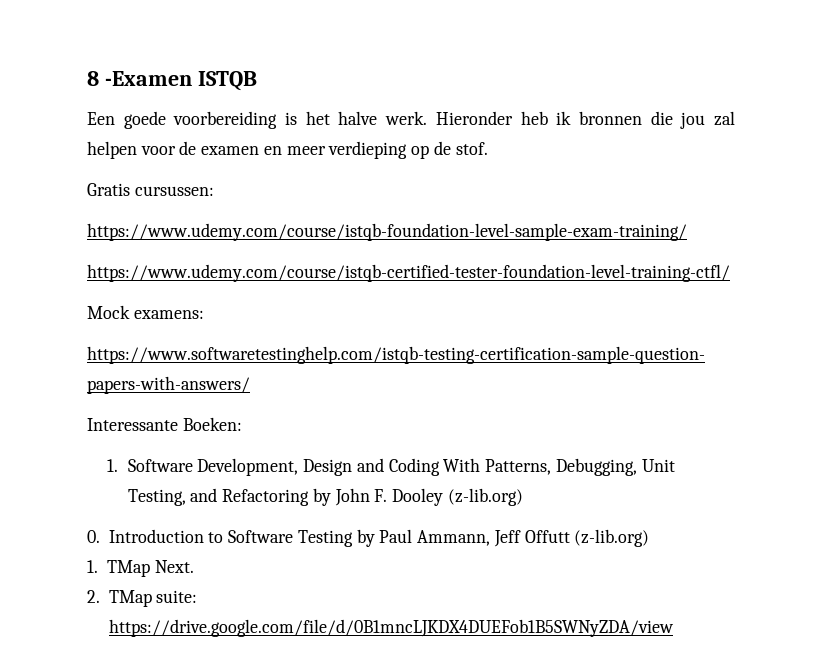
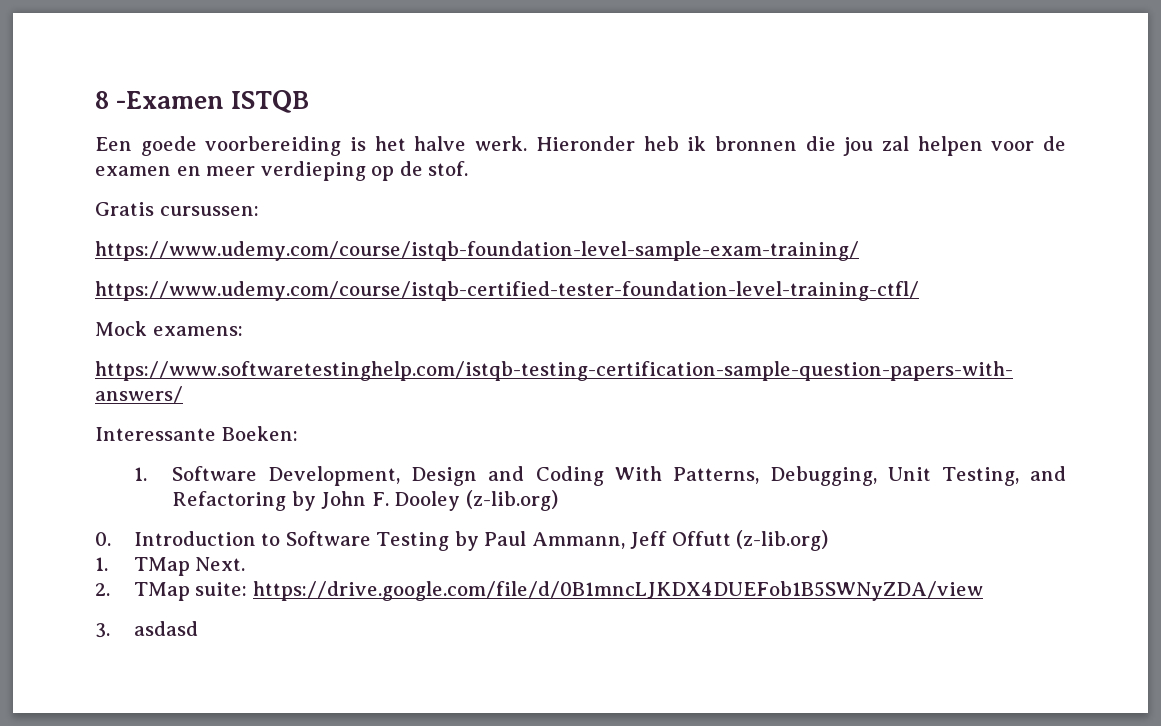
+ 3. asdasd

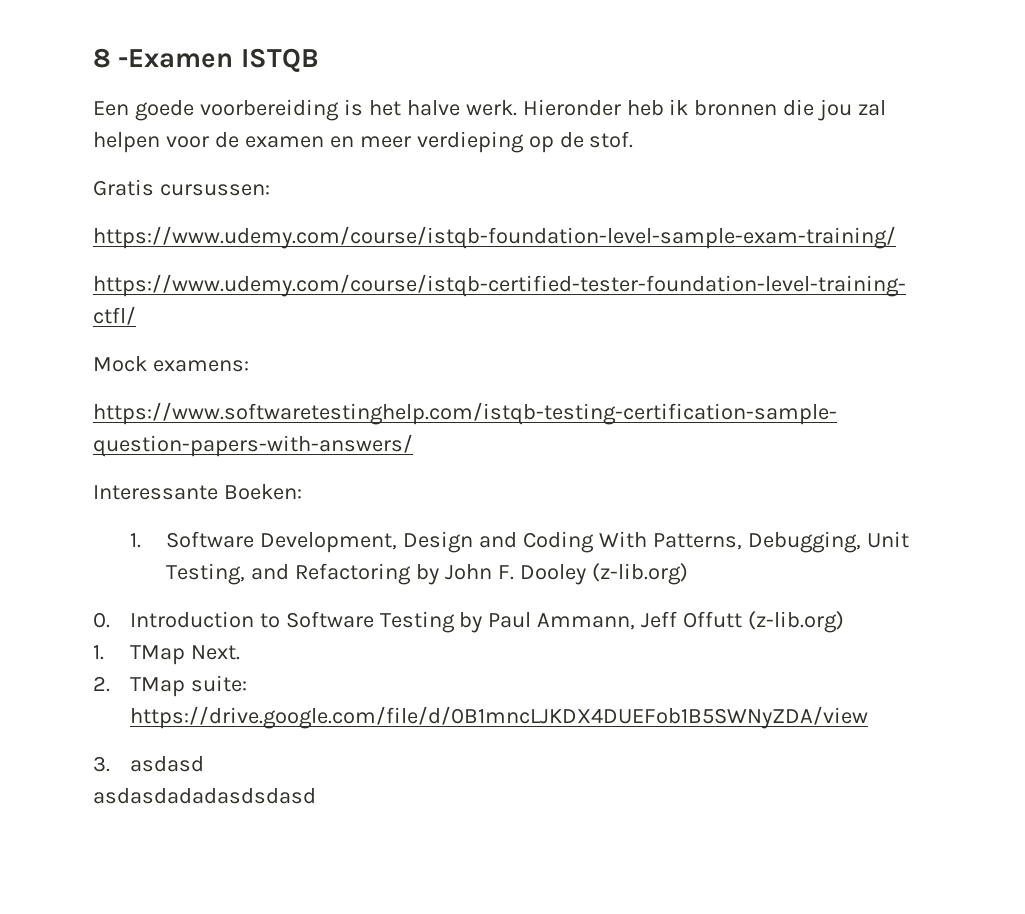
+ asdasdadadasdsdasd

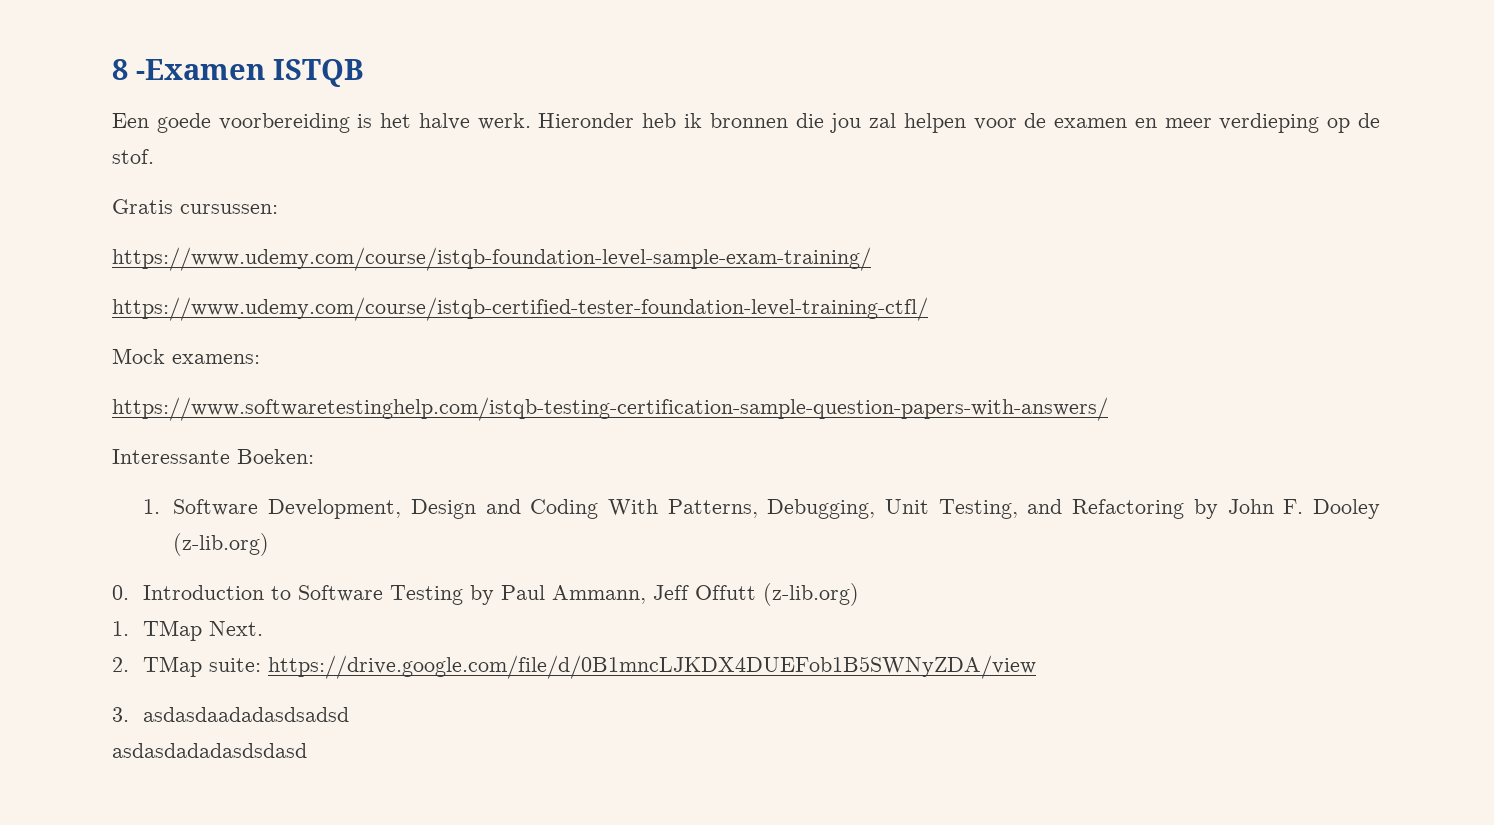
- 3. asdasd
+ 3. asdasdaadadasdsadsd

